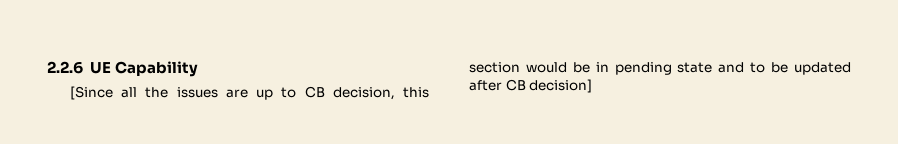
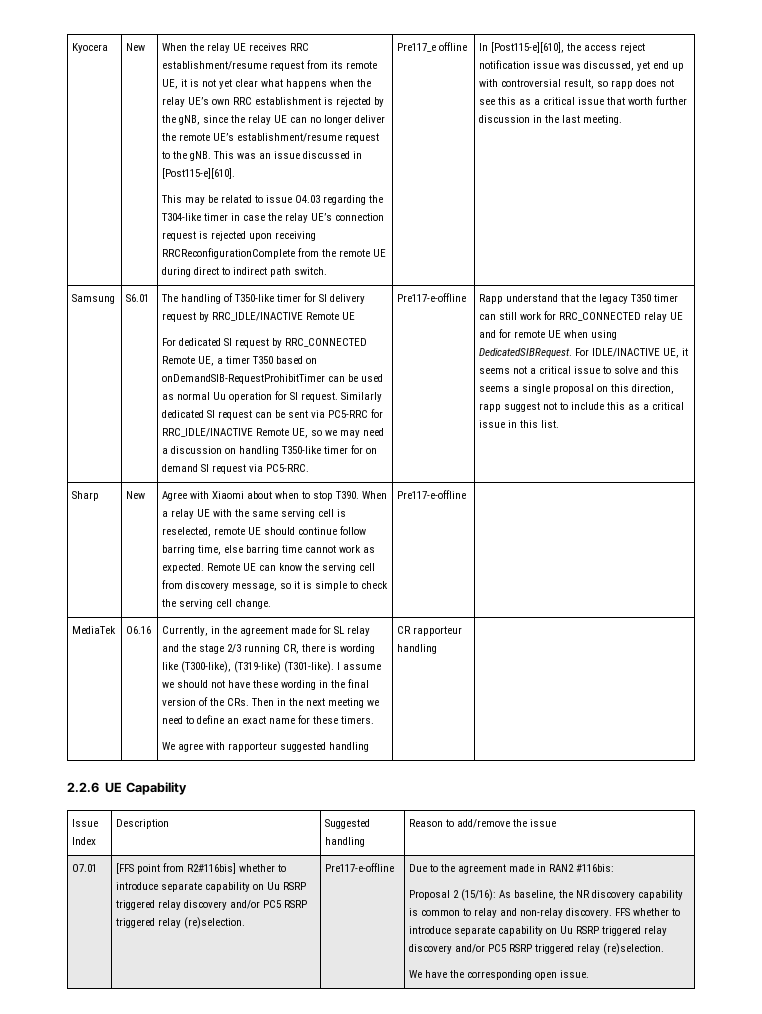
+ Kyocera | New | When the relay UE receives RRC establishment/resume request from its remote UE, it is not yet clear what happens when the relay UE’s own RRC establishment is rejected by the gNB, since the relay UE can no longer deliver the remote UE’s establishment/resume request to the gNB. This was an issue discussed in [Post115-e][610].
+ This may be related to issue O4.03 regarding the T304-like timer in case the relay UE’s connection request is rejected upon receiving RRCReconfigurationComplete from the remote UE during direct to indirect path switch. | Pre117_e offline | In [Post115-e][610], the access reject notification issue was discussed, yet end up with controversial result, so rapp does not see this as a critical issue that worth further discussion in the last meeting.
+ Samsung | S6.01 | The handling of T350-like timer for SI delivery request by RRC_IDLE/INACTIVE Remote UE
+ For dedicated SI request by RRC_CONNECTED Remote UE, a timer T350 based on onDemandSIB-RequestProhibitTimer can be used as normal Uu operation for SI request. Similarly dedicated SI request can be sent via PC5-RRC for RRC_IDLE/INACTIVE Remote UE, so we may need a discussion on handling T350-like timer for on demand SI request via PC5-RRC. | Pre117-e-offline | Rapp understand that the legacy T350 timer can still work for RRC_CONNECTED relay UE and for remote UE when using DedicatedSIBRequest. For IDLE/INACTIVE UE, it seems not a critical issue to solve and this seems a single proposal on this direction, rapp suggest not to include this as a critical issue in this list.
+ Sharp | New | Agree with Xiaomi about when to stop T390. When a relay UE with the same serving cell is reselected, remote UE should continue follow barring time, else barring time cannot work as expected. Remote UE can know the serving cell from discovery message, so it is simple to check the serving cell change. | Pre117-e-offline |
+ MediaTek | O6.16 | Currently, in the agreement made for SL relay and the stage 2/3 running CR, there is wording like (T300-like), (T319-like) (T301-like). I assume we should not have these wording in the final version of the CRs. Then in the next meeting we need to define an exact name for these timers.
+ We agree with rapporteur suggested handling | CR rapporteur handling |
  2.2.6 UE Capability
- [Since all the issues are up to CB decision, this section would be in pending state and to be updated after CB decision]
+ Issue Index | Description | Suggested handling | Reason to add/remove the issue
+ O7.01 | [FFS point from R2#116bis] whether to introduce separate capability on Uu RSRP triggered relay discovery and/or PC5 RSRP triggered relay (re)selection. | Pre117-e-offline | Due to the agreement made in RAN2 #116bis:
+ Proposal 2 (15/16): As baseline, the NR discovery capability is common to relay and non-relay discovery. FFS whether to introduce separate capability on Uu RSRP triggered relay discovery and/or PC5 RSRP triggered relay (re)selection.
+ We have the corresponding open issue.

